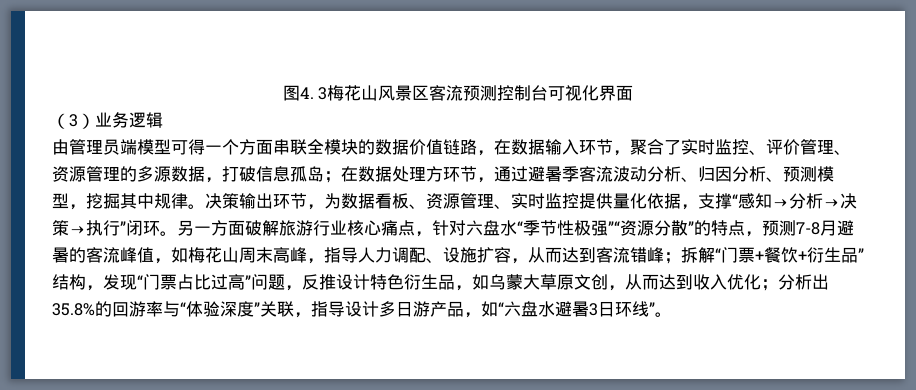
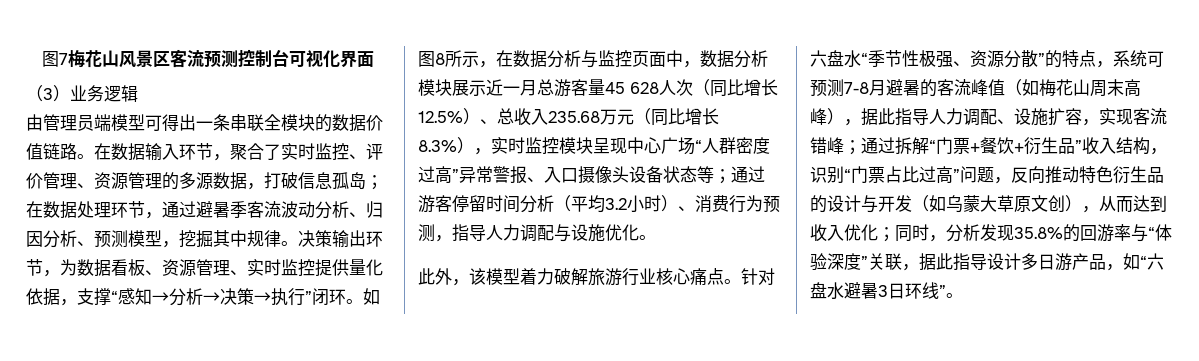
- 图4. 3梅花山风景区客流预测控制台可视化界面
+ 图7梅花山风景区客流预测控制台可视化界面
- 由管理员端模型可得一个方面串联全模块的数据价值链路，在数据输入环节，聚合了实时监控、评价管理、资源管理的多源数据，打破信息孤岛；在数据处理方环节，通过避暑季客流波动分析、归因分析、预测模型，挖掘其中规律。
+ 由管理员端模型可得出一条串联全模块的数据价值链路。在数据输入环节，聚合了实时监控、评价管理、资源管理的多源数据，打破信息孤岛；在数据处理环节，通过避暑季客流波动分析、归因分析、预测模型，挖掘其中规律。
- 另一方面破解旅游行业核心痛点，针对六盘水“季节性极强”“资源分散”的特点，预测7-8月避暑的客流峰值，如梅花山周末高峰，指导人力调配、设施扩容，从而达到客流错峰；
+ 如图8所示，在数据分析与监控页面中，数据分析模块展示近一月总游客量45 628人次（同比增长12.5%）、总收入235.68万元（同比增长8.3%），实时监控模块呈现中心广场“人群密度过高”异常警报、入口摄像头设备状态等；通过游客停留时间分析（平均3.2小时）、消费行为预测，指导人力调配与设施优化。
+ 此外，该模型着力破解旅游行业核心痛点。针对六盘水“季节性极强、资源分散”的特点，系统可预测7-8月避暑的客流峰值（如梅花山周末高峰），据此指导人力调配、设施扩容，实现客流错峰；
- 拆解“门票+餐饮+衍生品”结构，发现“门票占比过高”问题，反推设计特色衍生品，如乌蒙大草原文创，从而达到收入优化；
+ 通过拆解“门票+餐饮+衍生品”收入结构，识别“门票占比过高”问题，反向推动特色衍生品的设计与开发（如乌蒙大草原文创），从而达到收入优化；
- 分析出35.8%的回游率与“体验深度”关联，指导设计多日游产品，如“六盘水避暑3日环线”。
+ 同时，分析发现35.8%的回游率与“体验深度”关联，据此指导设计多日游产品，如“六盘水避暑3日环线”。

